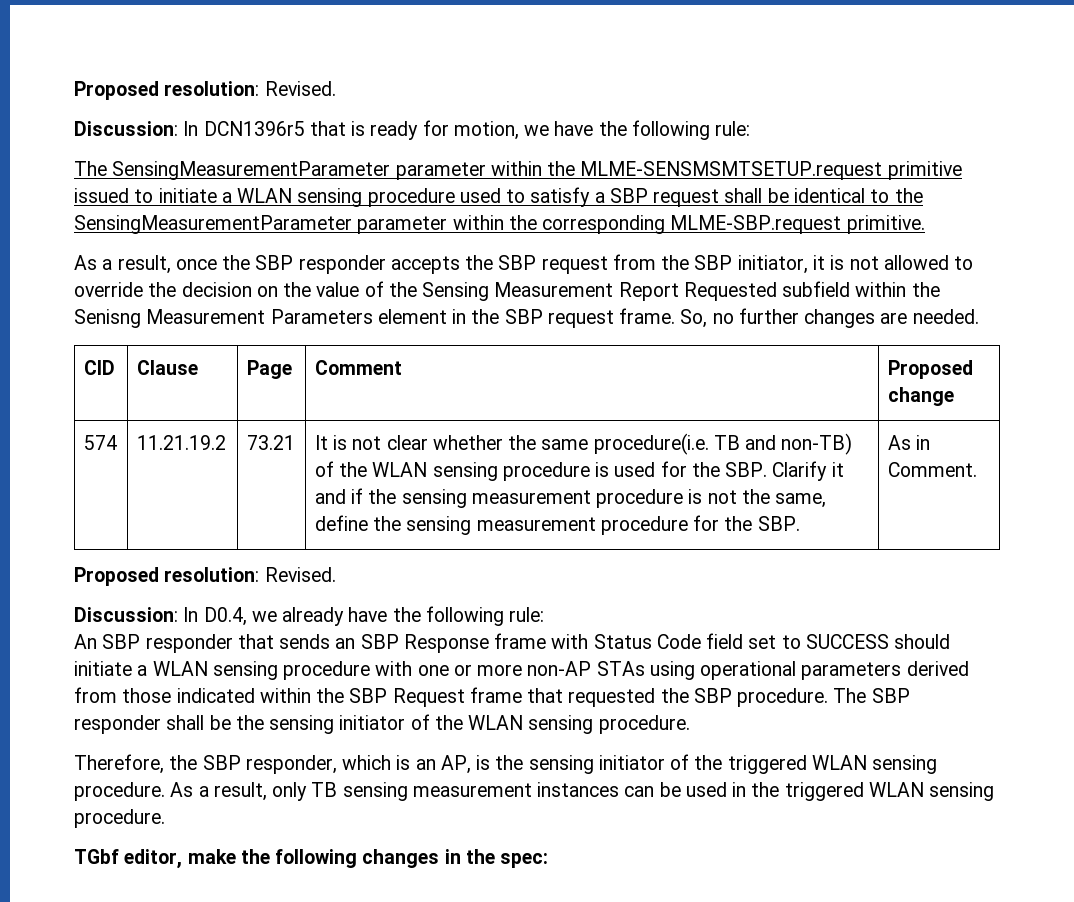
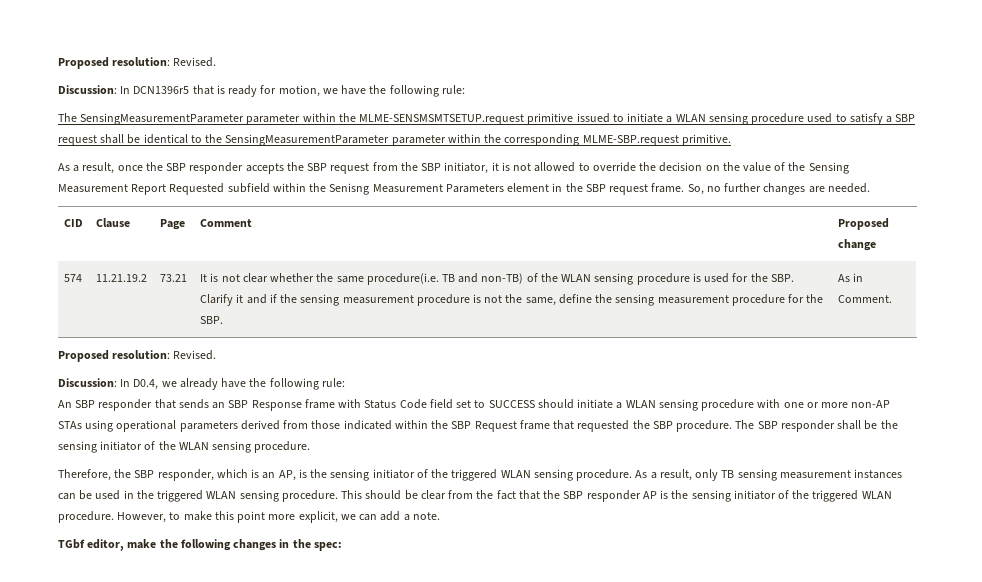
+ This should be clear from the fact that the SBP responder AP is the sensing initiator of the triggered WLAN procedure. However, to make this point more explicit, we can add a note.

